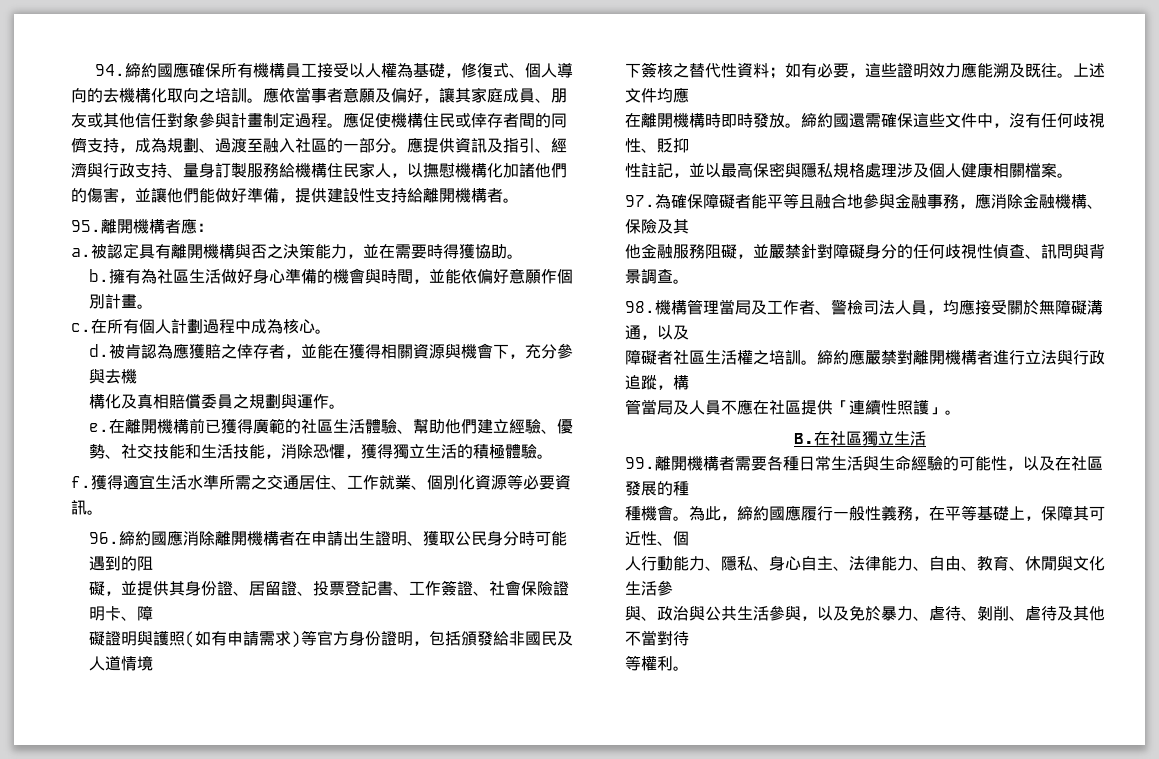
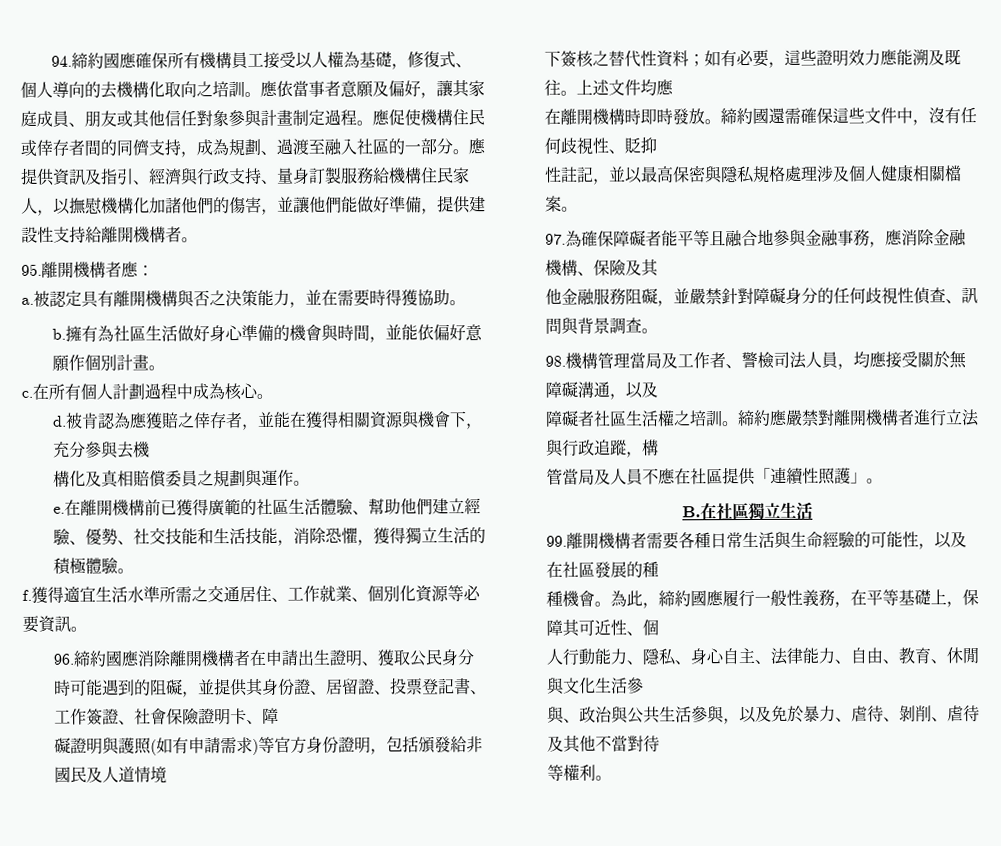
- 96.締約國應消除離開機構者在申請出生證明、獲取公民身分時可能遇到的阻
- 礙，並提供其身份證、居留證、投票登記書、工作簽證、社會保險證明卡、障
+ 96.締約國應消除離開機構者在申請出生證明、獲取公民身分時可能遇到的阻礙，並提供其身份證、居留證、投票登記書、工作簽證、社會保險證明卡、障

